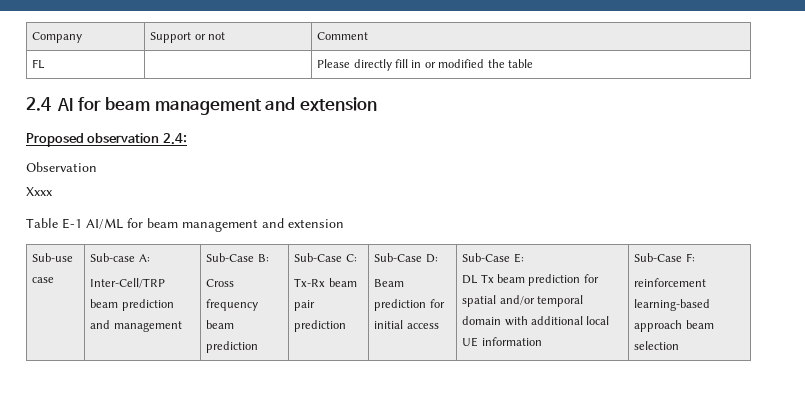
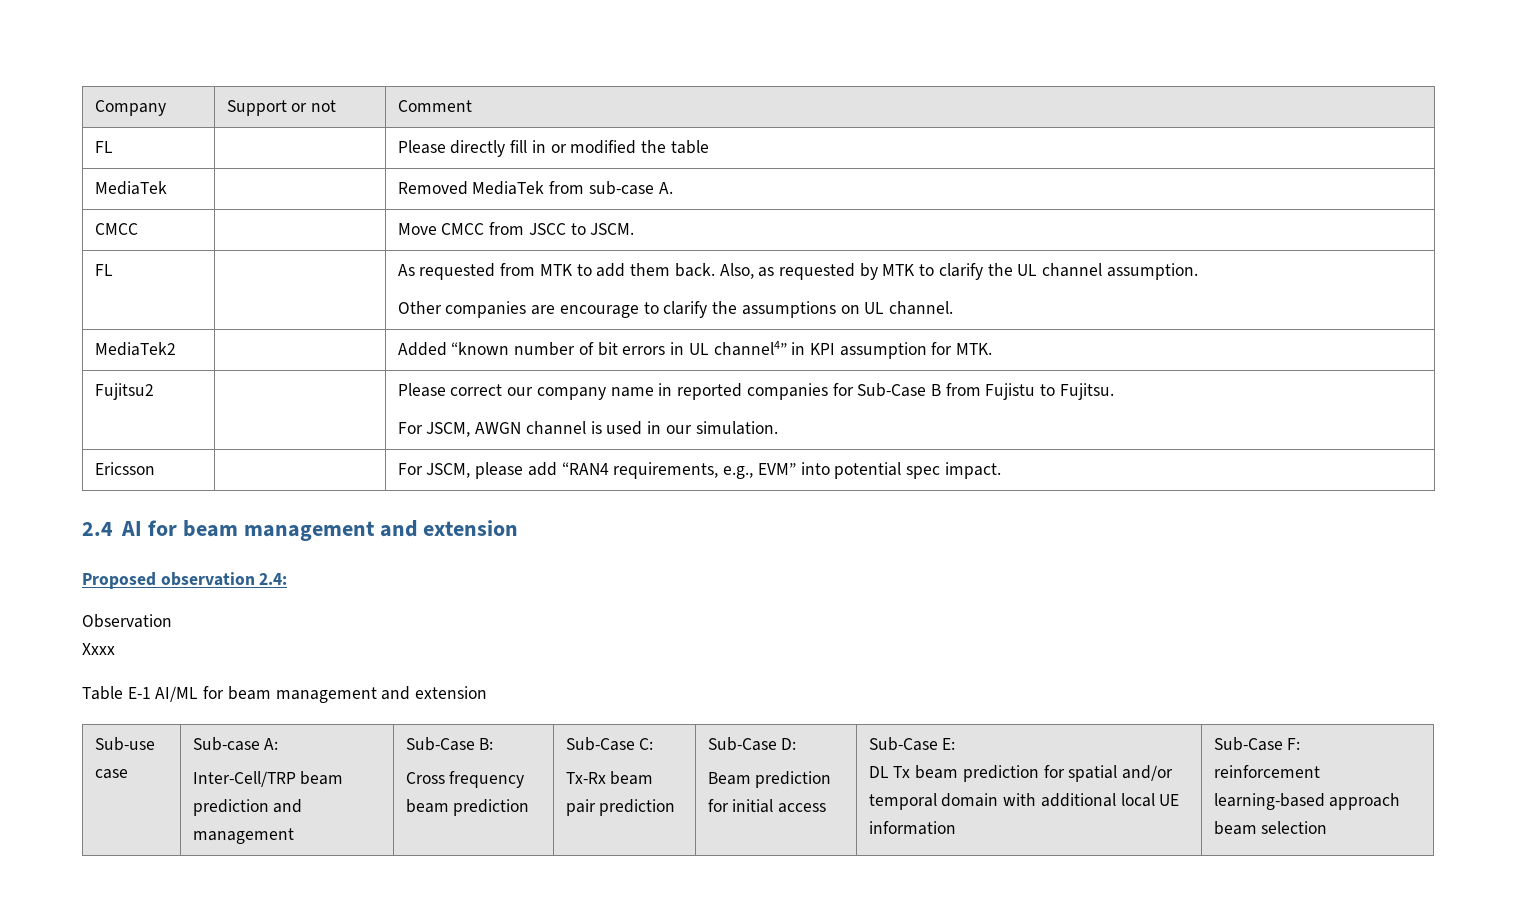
+ MediaTek | | Removed MediaTek from sub-case A.
+ CMCC | | Move CMCC from JSCC to JSCM.
+ FL | | As requested from MTK to add them back. Also, as requested by MTK to clarify the UL channel assumption.
+ Other companies are encourage to clarify the assumptions on UL channel.
+ MediaTek2 | | Added “known number of bit errors in UL channel4” in KPI assumption for MTK.
+ Fujitsu2 | | Please correct our company name in reported companies for Sub-Case B from Fujistu to Fujitsu.
+ For JSCM, AWGN channel is used in our simulation.
+ Ericsson | | For JSCM, please add “RAN4 requirements, e.g., EVM” into potential spec impact.

